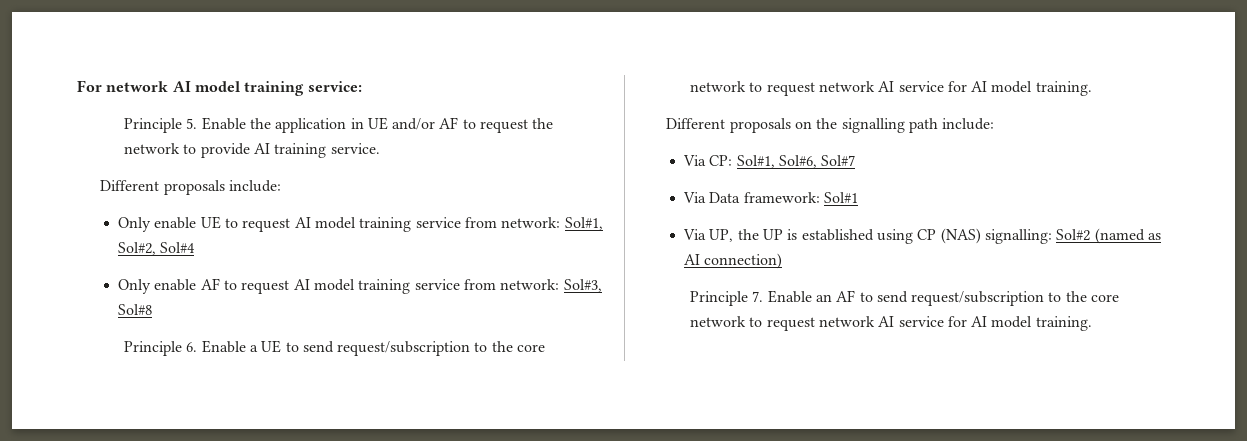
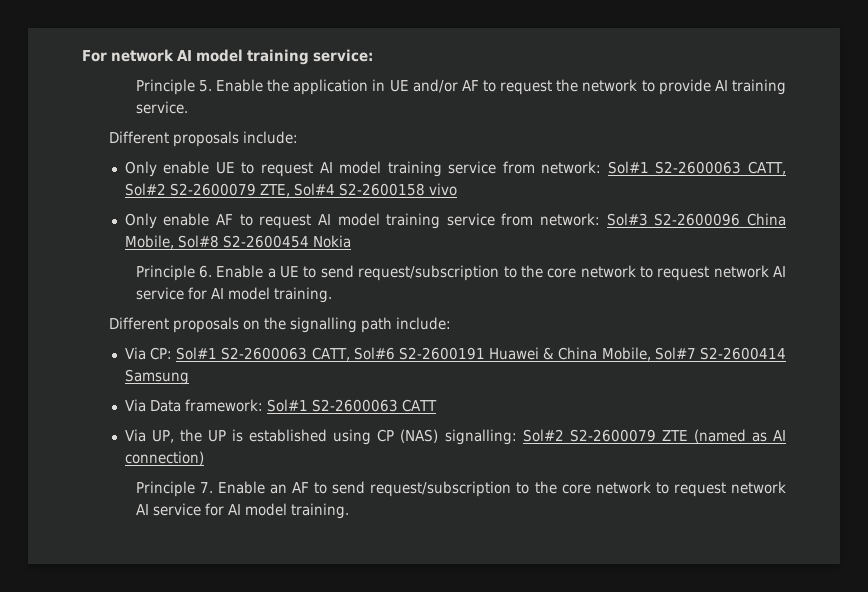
- Only enable UE to request AI model training service from network: Sol#1, Sol#2, Sol#4
+ Only enable UE to request AI model training service from network: Sol#1 S2-2600063 CATT, Sol#2 S2-2600079 ZTE, Sol#4 S2-2600158 vivo
- Only enable AF to request AI model training service from network: Sol#3, Sol#8
+ Only enable AF to request AI model training service from network: Sol#3 S2-2600096 China Mobile, Sol#8 S2-2600454 Nokia
- Via CP: Sol#1, Sol#6, Sol#7
+ Via CP: Sol#1 S2-2600063 CATT, Sol#6 S2-2600191 Huawei & China Mobile, Sol#7 S2-2600414 Samsung
- Via Data framework: Sol#1
+ Via Data framework: Sol#1 S2-2600063 CATT
- Via UP, the UP is established using CP (NAS) signalling: Sol#2 (named as AI connection)
+ Via UP, the UP is established using CP (NAS) signalling: Sol#2 S2-2600079 ZTE (named as AI connection)

